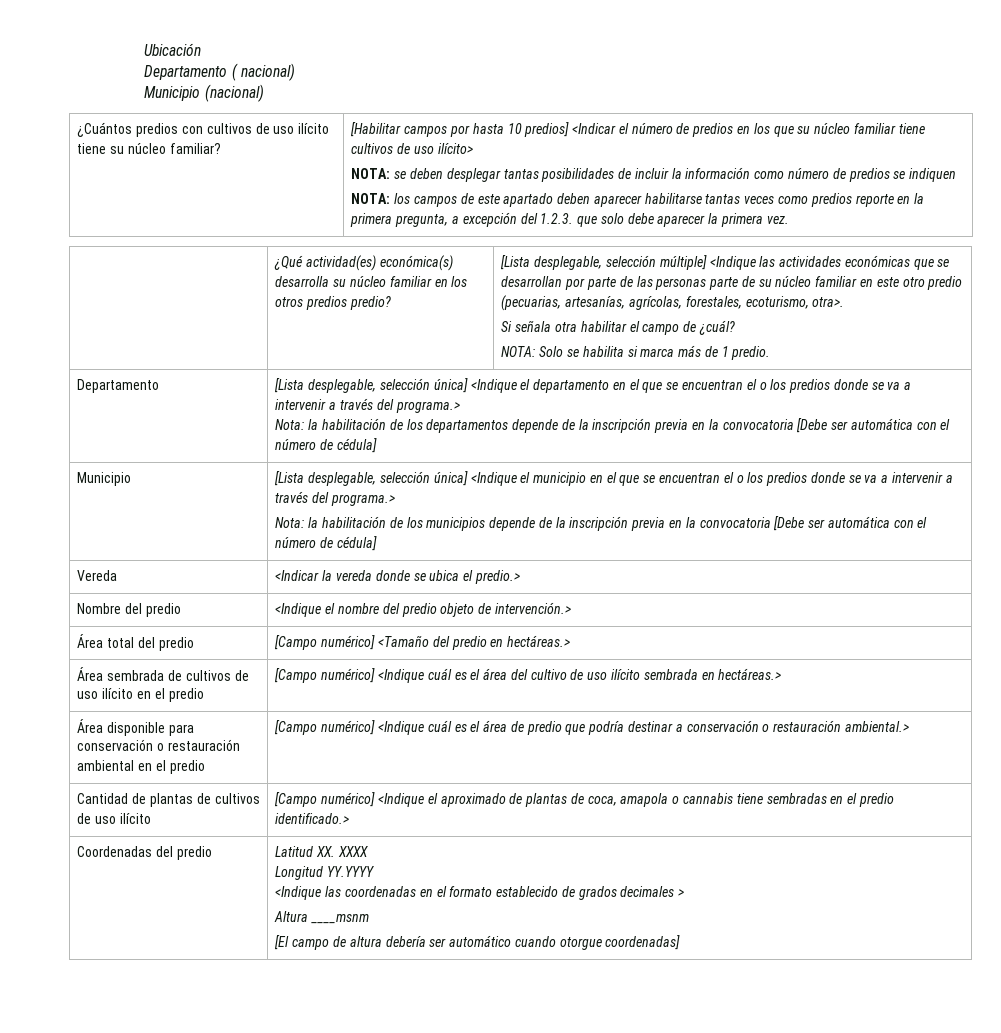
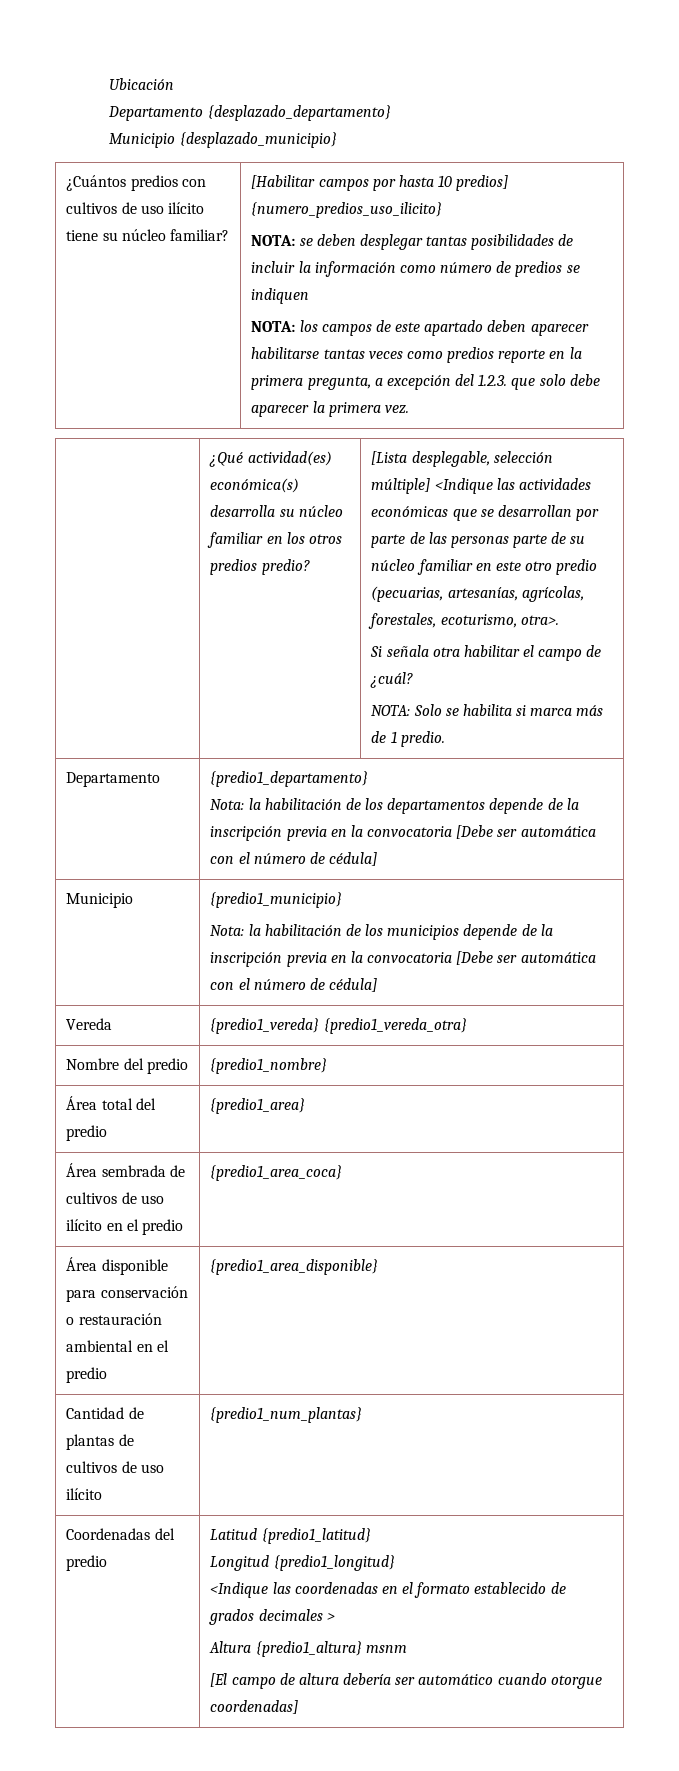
- Departamento ( nacional)
- Municipio (nacional)
+ Departamento {desplazado_departamento}
+ Municipio {desplazado_municipio}
- [Habilitar campos por hasta 10 predios] <Indicar el número de predios en los que su núcleo familiar tiene cultivos de uso ilícito>
+ [Habilitar campos por hasta 10 predios] {numero_predios_uso_ilicito}
- [Lista desplegable, selección única] <Indique el departamento en el que se encuentran el o los predios donde se va a intervenir a través del programa.>
+ {predio1_departamento}
- [Lista desplegable, selección única] <Indique el municipio en el que se encuentran el o los predios donde se va a intervenir a través del programa.>
+ {predio1_municipio}
- Vereda | <Indicar la vereda donde se ubica el predio.>
- Nombre del predio | <Indique el nombre del predio objeto de intervención.>
- Área total del predio | [Campo numérico] <Tamaño del predio en hectáreas.>
+ Vereda | {predio1_vereda} {predio1_vereda_otra}
+ Nombre del predio | {predio1_nombre}
+ Área total del predio | {predio1_area}
- Área sembrada de cultivos de uso ilícito en el predio | [Campo numérico] <Indique cuál es el área del cultivo de uso ilícito sembrada en hectáreas.>
+ Área sembrada de cultivos de uso ilícito en el predio | {predio1_area_coca}
- Área disponible para conservación o restauración ambiental en el predio | [Campo numérico] <Indique cuál es el área de predio que podría destinar a conservación o restauración ambiental.>
+ Área disponible para conservación o restauración ambiental en el predio | {predio1_area_disponible}
- Cantidad de plantas de cultivos de uso ilícito | [Campo numérico] <Indique el aproximado de plantas de coca, amapola o cannabis tiene sembradas en el predio identificado.>
+ Cantidad de plantas de cultivos de uso ilícito | {predio1_num_plantas}
- Coordenadas del predio | Latitud XX. XXXX
- Longitud YY.YYYY
+ Coordenadas del predio | Latitud {predio1_latitud}
+ Longitud {predio1_longitud}
  <Indique las coordenadas en el formato establecido de grados decimales >
- Altura ____msnm
+ Altura {predio1_altura} msnm

